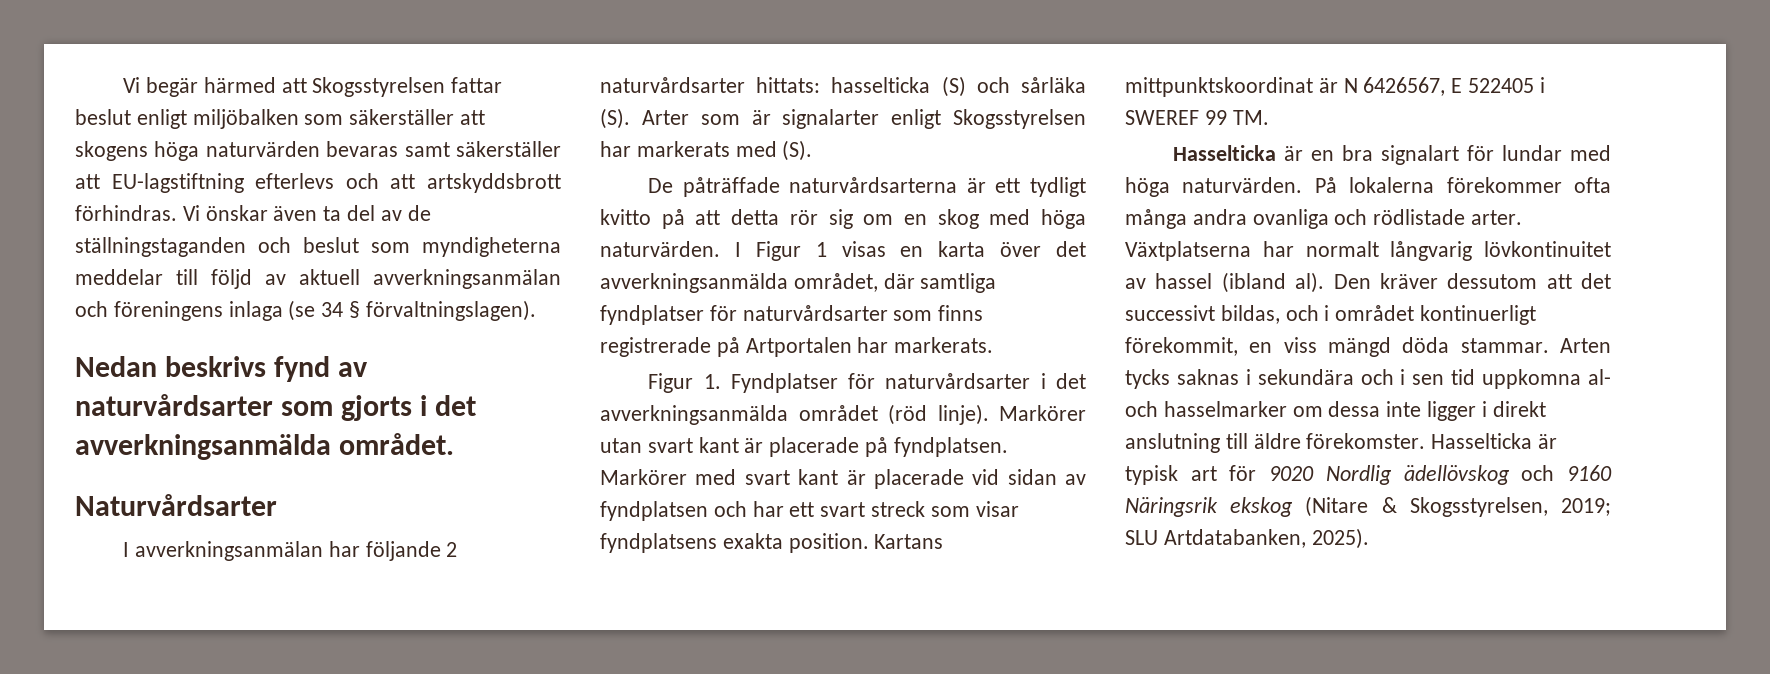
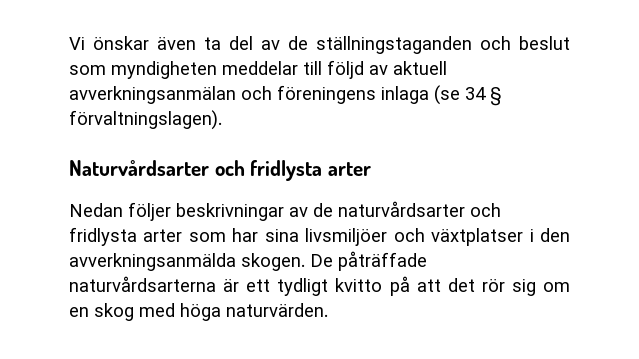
- Vi begär härmed att Skogsstyrelsen fattar beslut enligt miljöbalken som säkerställer att skogens höga naturvärden bevaras samt säkerställer att EU-lagstiftning efterlevs och att artskyddsbrott förhindras. Vi önskar även ta del av de ställningstaganden och beslut som myndigheterna meddelar till följd av aktuell avverkningsanmälan och föreningens inlaga (se 34 § förvaltningslagen).
+ Vi önskar även ta del av de ställningstaganden och beslut som myndigheten meddelar till följd av aktuell avverkningsanmälan och föreningens inlaga (se 34 § förvaltningslagen).
- Nedan beskrivs fynd av naturvårdsarter som gjorts i det avverkningsanmälda området.
- Naturvårdsarter
- I avverkningsanmälan har följande 2 naturvårdsarter hittats: hasselticka (S) och sårläka (S). Arter som är signalarter enligt Skogsstyrelsen har markerats med (S).
- De påträffade naturvårdsarterna är ett tydligt kvitto på att detta rör sig om en skog med höga naturvärden. I Figur 1 visas en karta över det avverkningsanmälda området, där samtliga fyndplatser för naturvårdsarter som finns registrerade på Artportalen har markerats.
- Figur 1. Fyndplatser för naturvårdsarter i det avverkningsanmälda området (röd linje). Markörer utan svart kant är placerade på fyndplatsen. Markörer med svart kant är placerade vid sidan av fyndplatsen och har ett svart streck som visar fyndplatsens exakta position. Kartans mittpunktskoordinat är N 6426567, E 522405 i SWEREF 99 TM.
- Hasselticka är en bra signalart för lundar med höga naturvärden. På lokalerna förekommer ofta många andra ovanliga och rödlistade arter. Växtplatserna har normalt långvarig lövkontinuitet av hassel (ibland al). Den kräver dessutom att det successivt bildas, och i området kontinuerligt förekommit, en viss mängd döda stammar. Arten tycks saknas i sekundära och i sen tid uppkomna al- och hasselmarker om dessa inte ligger i direkt anslutning till äldre förekomster. Hasselticka är typisk art för 9020 Nordlig ädellövskog och 9160 Näringsrik ekskog (Nitare & Skogsstyrelsen, 2019; SLU Artdatabanken, 2025).
+ Naturvårdsarter och fridlysta arter
+ Nedan följer beskrivningar av de naturvårdsarter och fridlysta arter som har sina livsmiljöer och växtplatser i den avverkningsanmälda skogen. De påträffade naturvårdsarterna är ett tydligt kvitto på att det rör sig om en skog med höga naturvärden.

